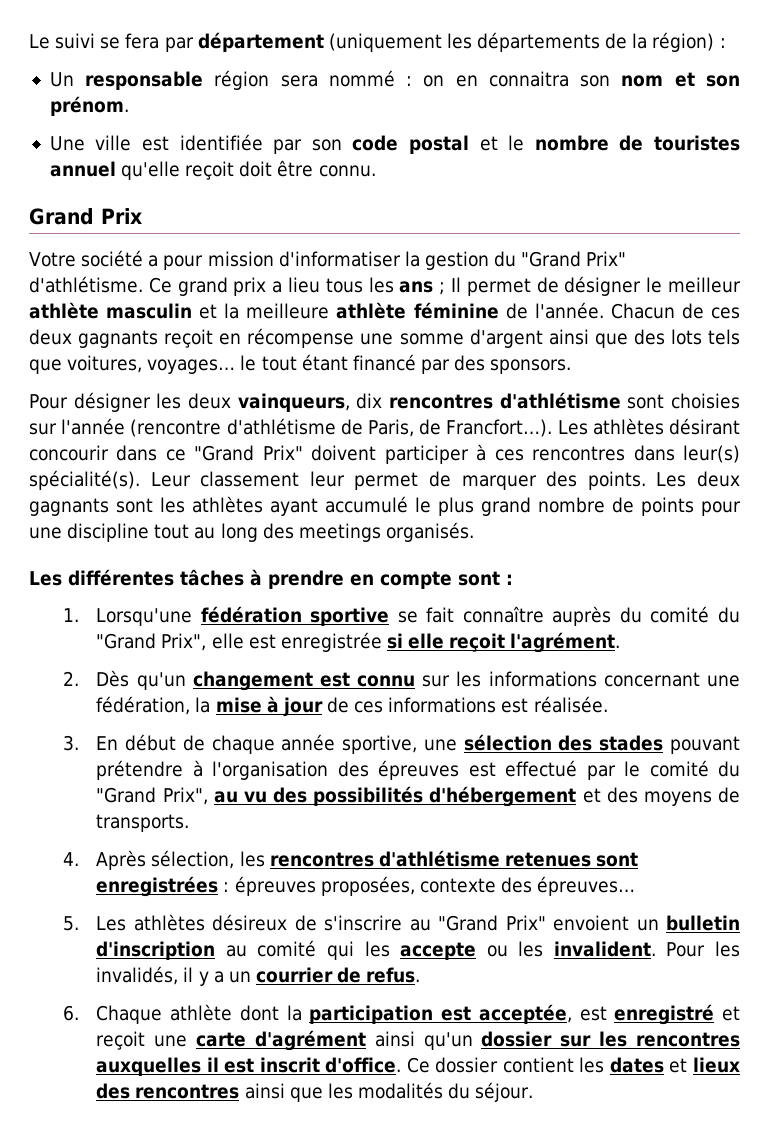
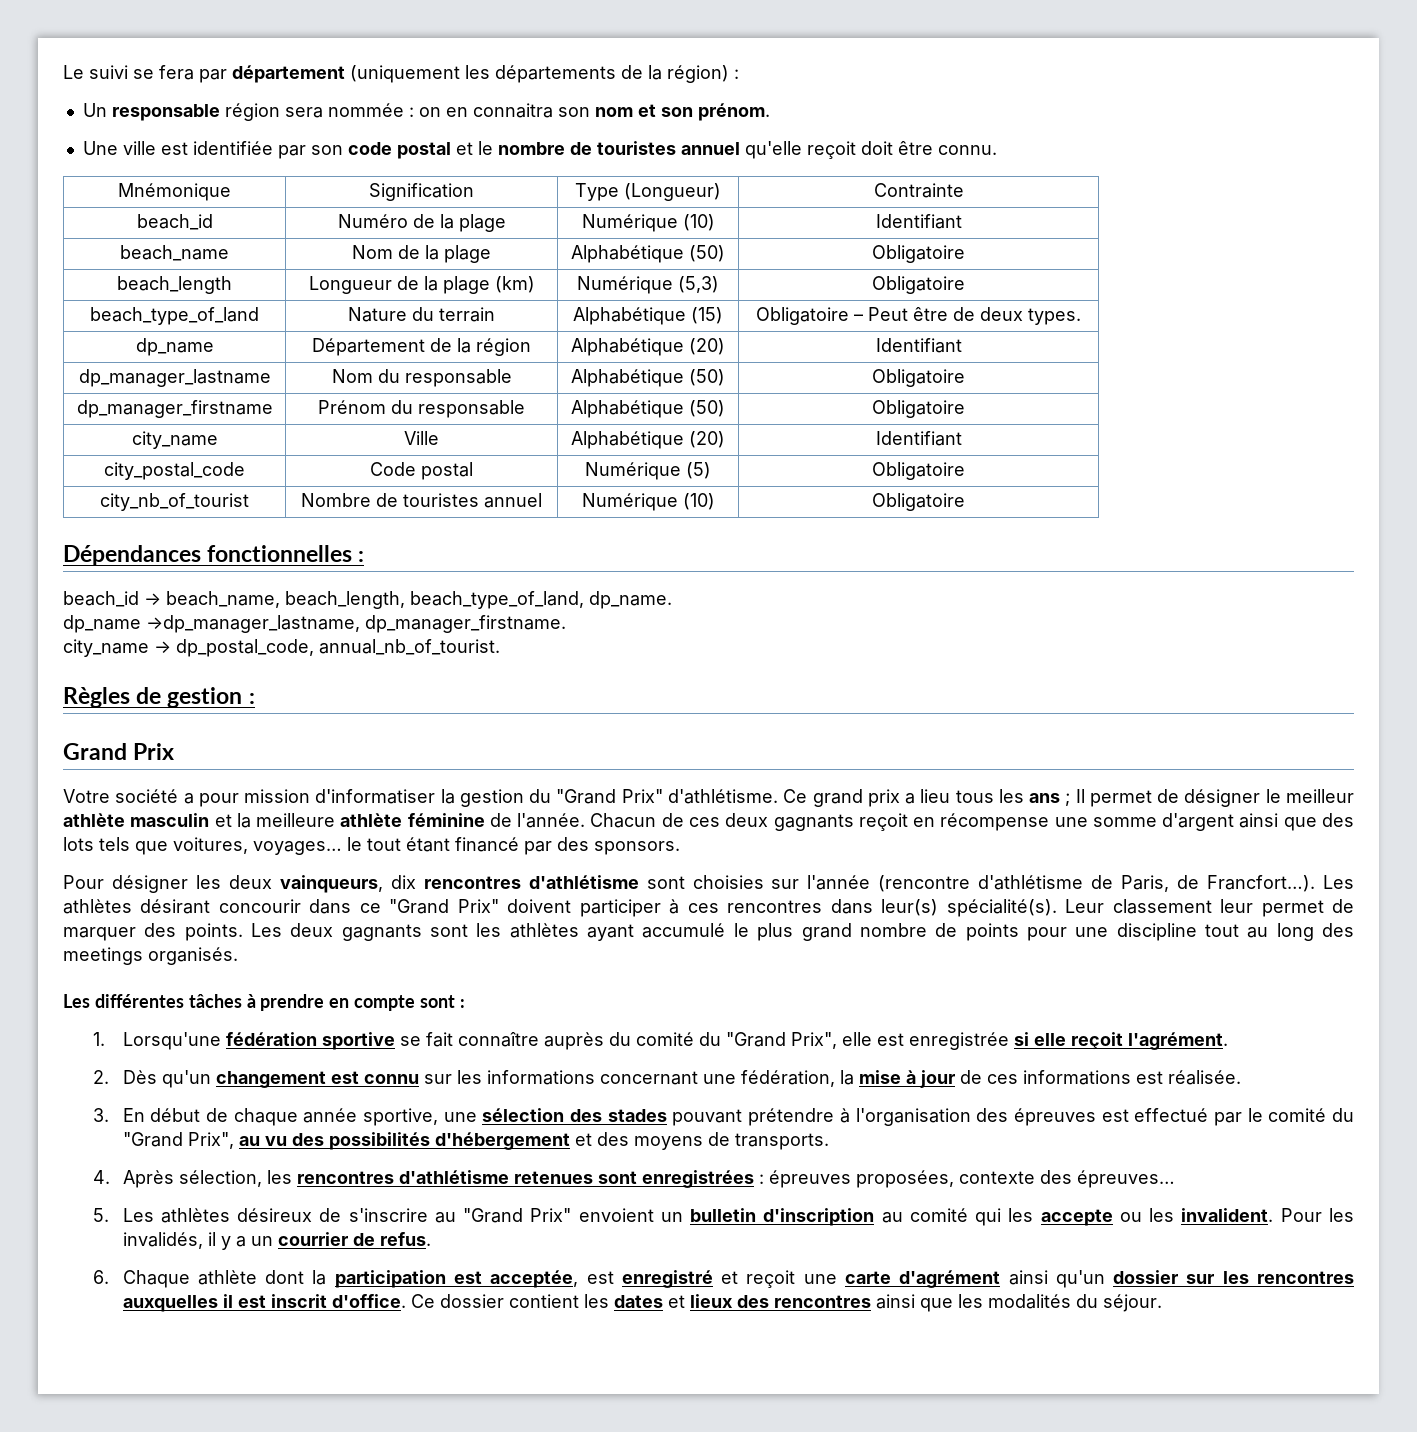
- Un responsable région sera nommé : on en connaitra son nom et son prénom.
+ Un responsable région sera nommée : on en connaitra son nom et son prénom.
+ Mnémonique | Signification | Type (Longueur) | Contrainte
+ beach_id | Numéro de la plage | Numérique (10) | Identifiant
+ beach_name | Nom de la plage | Alphabétique (50) | Obligatoire
+ beach_length | Longueur de la plage (km) | Numérique (5,3) | Obligatoire
+ beach_type_of_land | Nature du terrain | Alphabétique (15) | Obligatoire – Peut être de deux types.
+ dp_name | Département de la région | Alphabétique (20) | Identifiant
+ dp_manager_lastname | Nom du responsable | Alphabétique (50) | Obligatoire
+ dp_manager_firstname | Prénom du responsable | Alphabétique (50) | Obligatoire
+ city_name | Ville | Alphabétique (20) | Identifiant
+ city_postal_code | Code postal | Numérique (5) | Obligatoire
+ city_nb_of_tourist | Nombre de touristes annuel | Numérique (10) | Obligatoire
+ Dépendances fonctionnelles :
+ beach_id → beach_name, beach_length, beach_type_of_land, dp_name.
+ dp_name →dp_manager_lastname, dp_manager_firstname.
+ city_name → dp_postal_code, annual_nb_of_tourist.
+ Règles de gestion :

